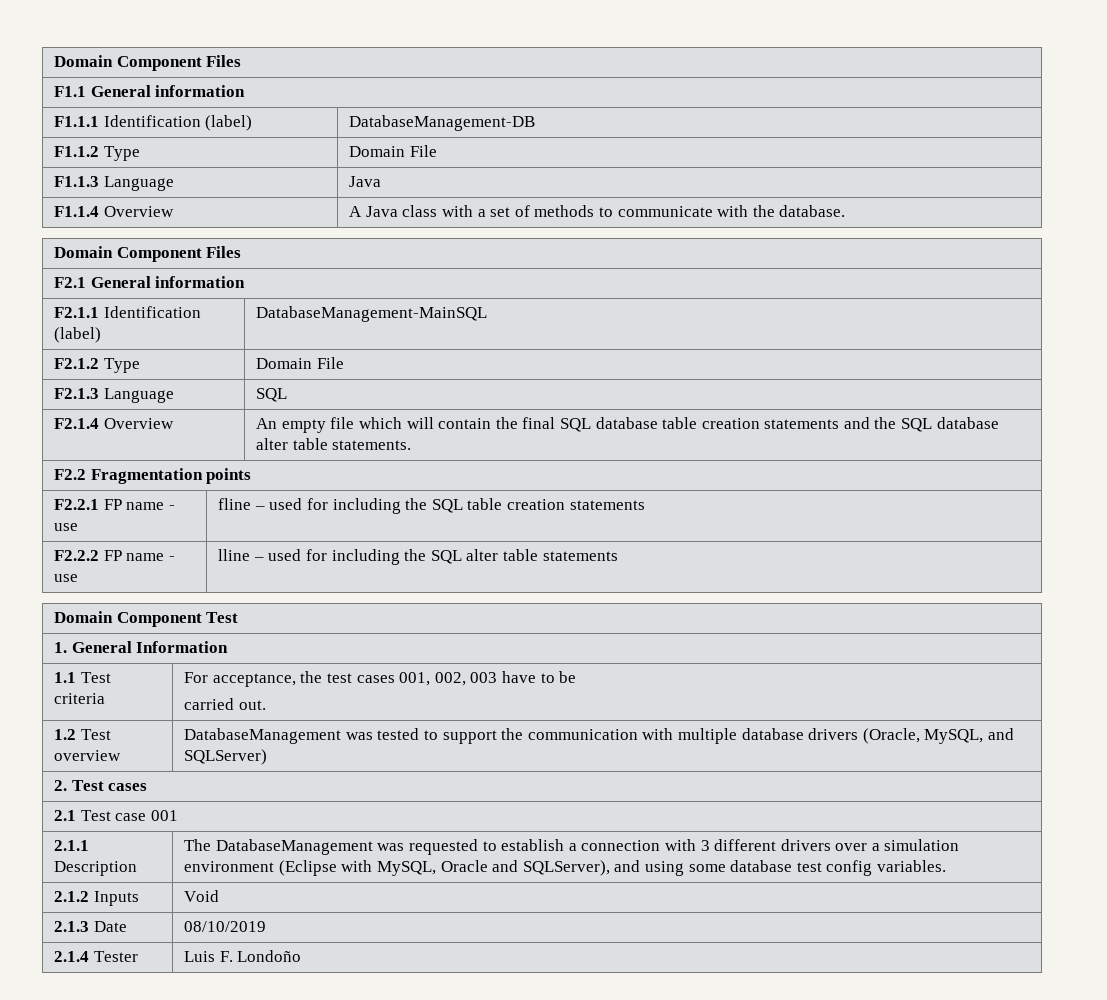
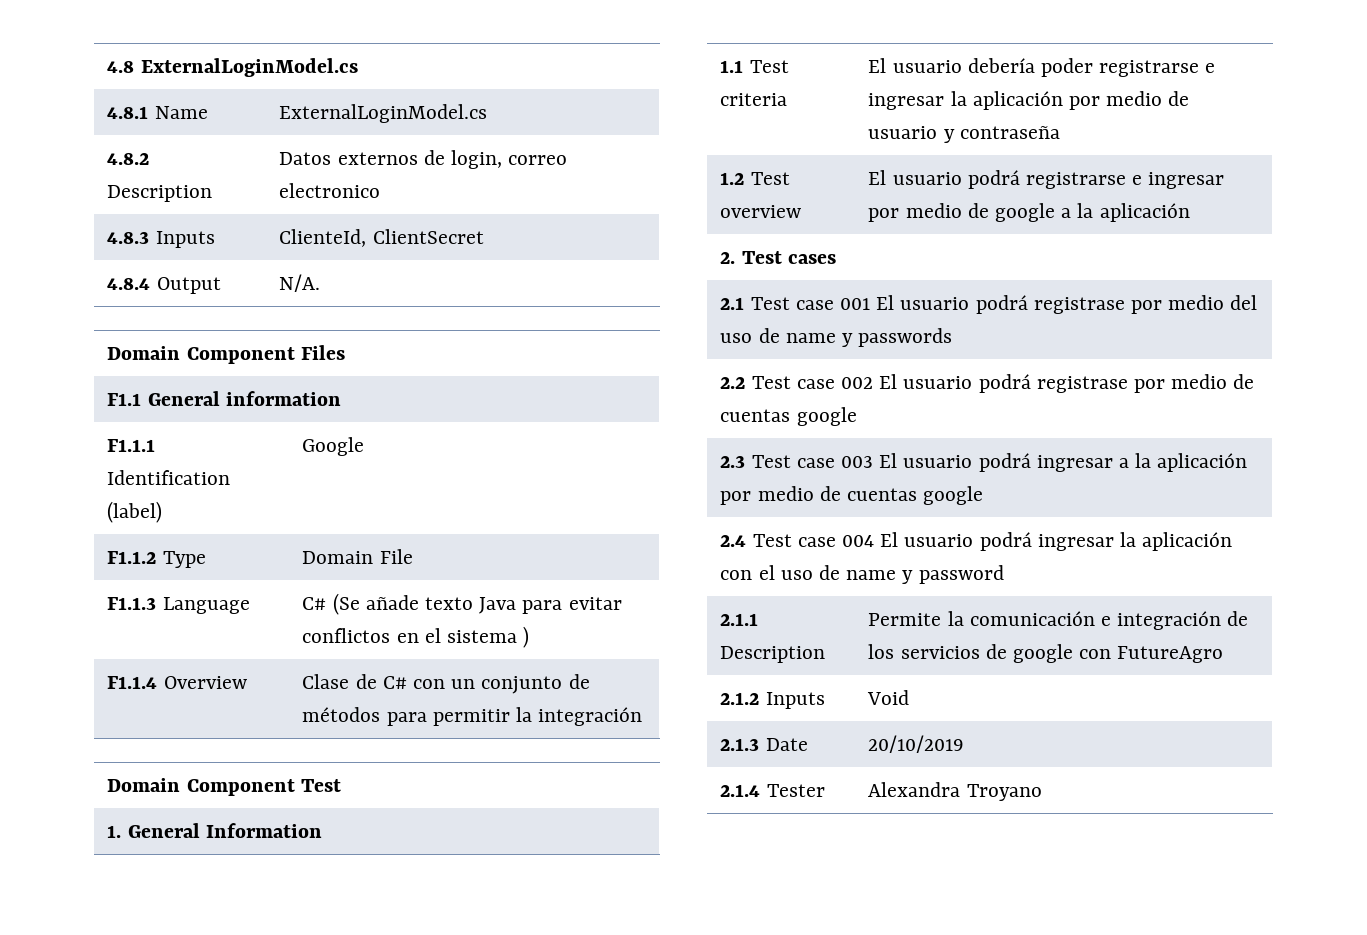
+ 4.8 ExternalLoginModel.cs
+ 4.8.1 Name | ExternalLoginModel.cs
+ 4.8.2 Description | Datos externos de login, correo electronico
+ 4.8.3 Inputs | ClienteId, ClientSecret
+ 4.8.4 Output | N/A.
- F1.1.1 Identification (label) | DatabaseManagement-DB
+ F1.1.1 Identification (label) | Google
- F1.1.3 Language | Java
- F1.1.4 Overview | A Java class with a set of methods to communicate with the database.
- Domain Component Files
- F2.1 General information
- F2.1.1 Identification (label) | DatabaseManagement-MainSQL
- F2.1.2 Type | Domain File
- F2.1.3 Language | SQL
- F2.1.4 Overview | An empty file which will contain the final SQL database table creation statements and the SQL database alter table statements.
- F2.2 Fragmentation points
- F2.2.1 FP name - use | fline – used for including the SQL table creation statements
- F2.2.2 FP name - use | lline – used for including the SQL alter table statements
+ F1.1.3 Language | C# (Se añade texto Java para evitar conflictos en el sistema )
+ F1.1.4 Overview | Clase de C# con un conjunto de métodos para permitir la integración
- 1.1 Test criteria | For acceptance, the test cases 001, 002, 003 have to be
- carried out.
- 1.2 Test overview | DatabaseManagement was tested to support the communication with multiple database drivers (Oracle, MySQL, and SQLServer)
+ 1.1 Test criteria | El usuario debería poder registrarse e ingresar la aplicación por medio de usuario y contraseña
+ 1.2 Test overview | El usuario podrá registrarse e ingresar por medio de google a la aplicación
- 2.1 Test case 001
- 2.1.1 Description | The DatabaseManagement was requested to establish a connection with 3 different drivers over a simulation environment (Eclipse with MySQL, Oracle and SQLServer), and using some database test config variables.
+ 2.1 Test case 001 El usuario podrá registrase por medio del uso de name y passwords
+ 2.2 Test case 002 El usuario podrá registrase por medio de cuentas google
+ 2.3 Test case 003 El usuario podrá ingresar a la aplicación por medio de cuentas google
+ 2.4 Test case 004 El usuario podrá ingresar la aplicación con el uso de name y password
+ 2.1.1 Description | Permite la comunicación e integración de los servicios de google con FutureAgro
- 2.1.3 Date | 08/10/2019
+ 2.1.3 Date | 20/10/2019
- 2.1.4 Tester | Luis F. Londoño
+ 2.1.4 Tester | Alexandra Troyano

